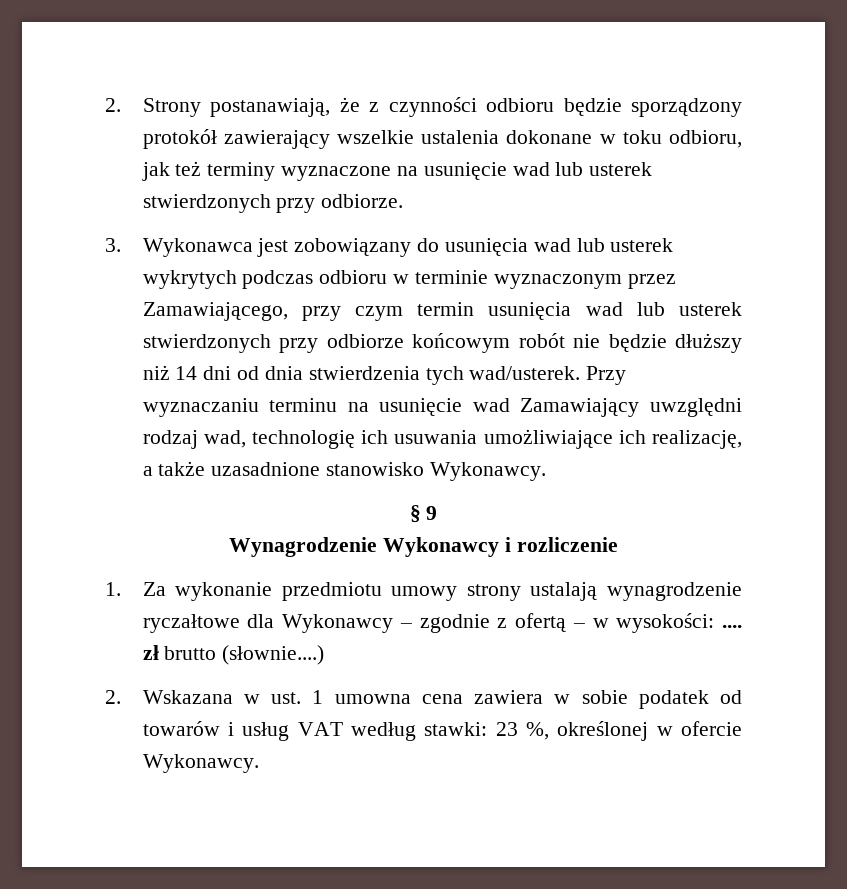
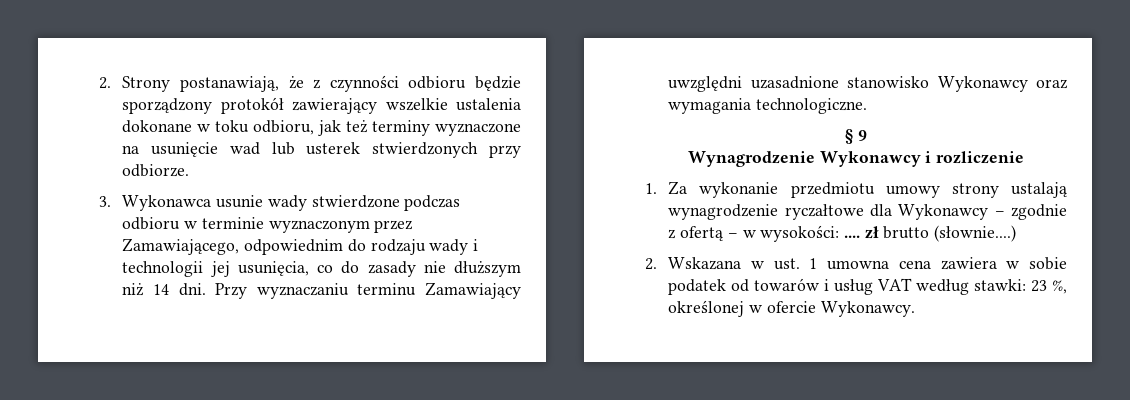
- 3. Wykonawca jest zobowiązany do usunięcia wad lub usterek wykrytych podczas odbioru w terminie wyznaczonym przez Zamawiającego, przy czym termin usunięcia wad lub usterek stwierdzonych przy odbiorze końcowym robót nie będzie dłuższy niż 14 dni od dnia stwierdzenia tych wad/usterek. Przy wyznaczaniu terminu na usunięcie wad Zamawiający uwzględni rodzaj wad, technologię ich usuwania umożliwiające ich realizację, a także uzasadnione stanowisko Wykonawcy.
+ 3. Wykonawca usunie wady stwierdzone podczas odbioru w terminie wyznaczonym przez Zamawiającego, odpowiednim do rodzaju wady i technologii jej usunięcia, co do zasady nie dłuższym niż 14 dni. Przy wyznaczaniu terminu Zamawiający uwzględni uzasadnione stanowisko Wykonawcy oraz wymagania technologiczne.

